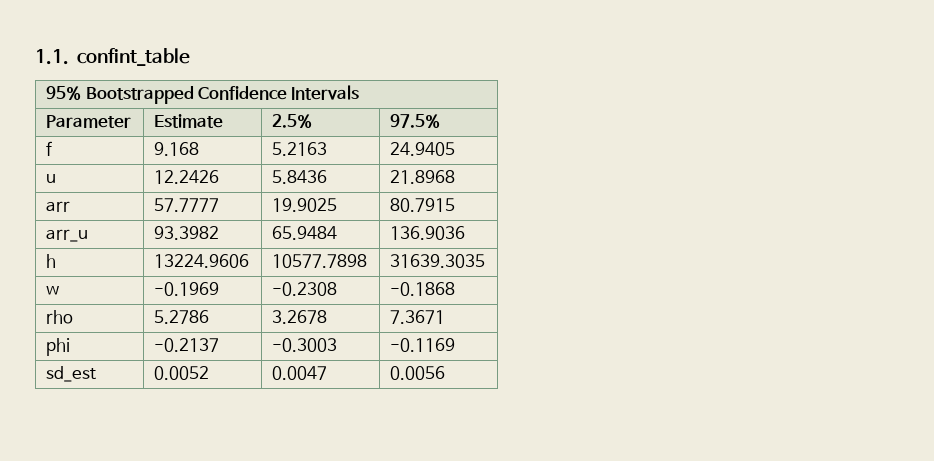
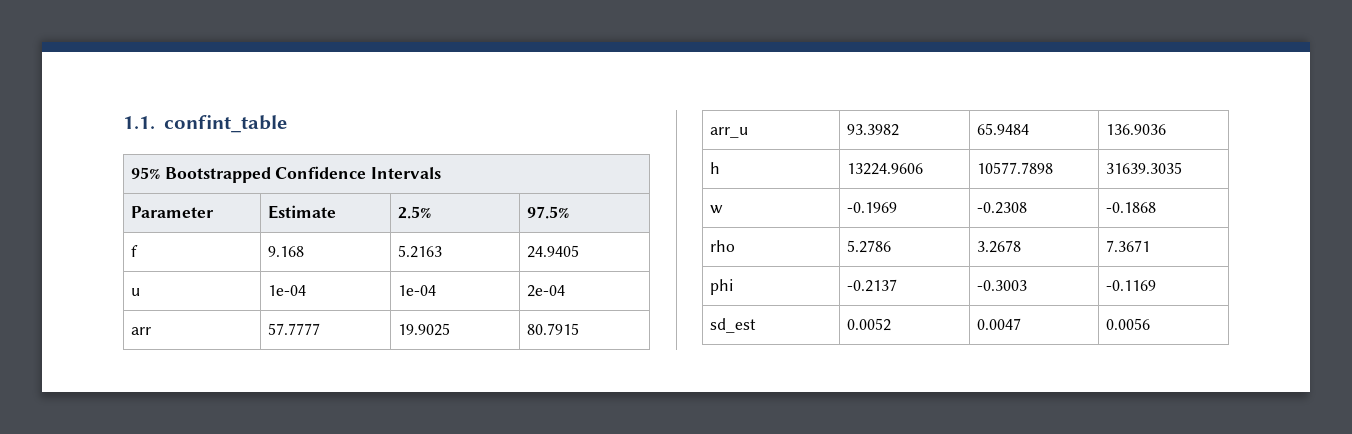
- u | 12.2426 | 5.8436 | 21.8968
+ u | 1e-04 | 1e-04 | 2e-04

